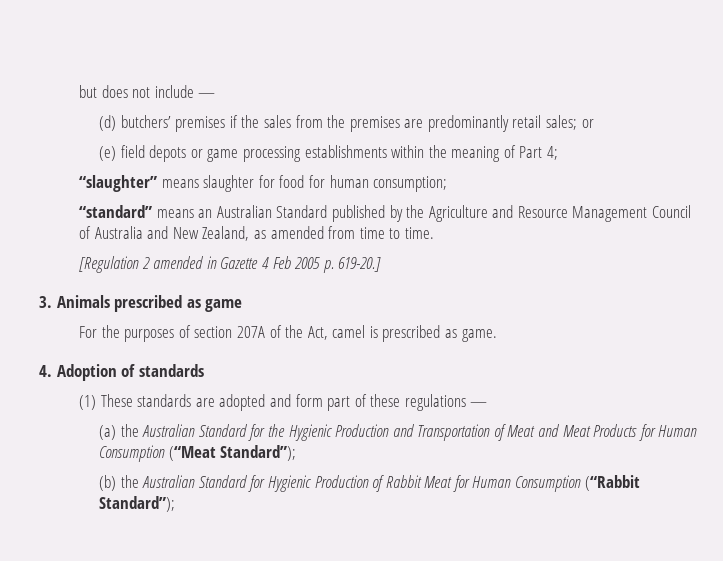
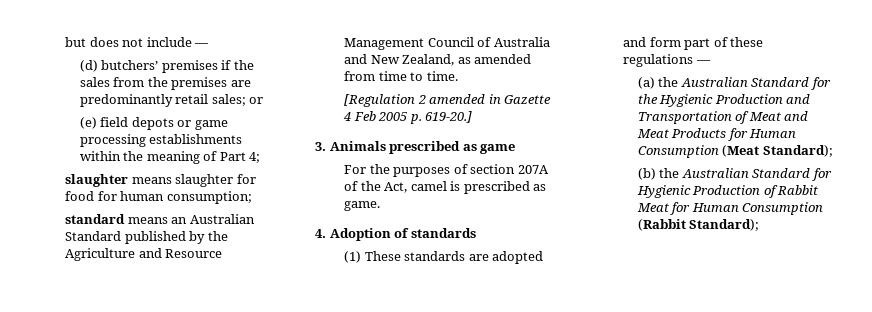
- “slaughter” means slaughter for food for human consumption;
+ slaughter means slaughter for food for human consumption;
- “standard” means an Australian Standard published by the Agriculture and Resource Management Council of Australia and New Zealand, as amended from time to time.
+ standard means an Australian Standard published by the Agriculture and Resource Management Council of Australia and New Zealand, as amended from time to time.
- (a) the Australian Standard for the Hygienic Production and Transportation of Meat and Meat Products for Human Consumption (“Meat Standard”);
+ (a) the Australian Standard for the Hygienic Production and Transportation of Meat and Meat Products for Human Consumption (Meat Standard);
- (b) the Australian Standard for Hygienic Production of Rabbit Meat for Human Consumption (“Rabbit Standard”);
+ (b) the Australian Standard for Hygienic Production of Rabbit Meat for Human Consumption (Rabbit Standard);

